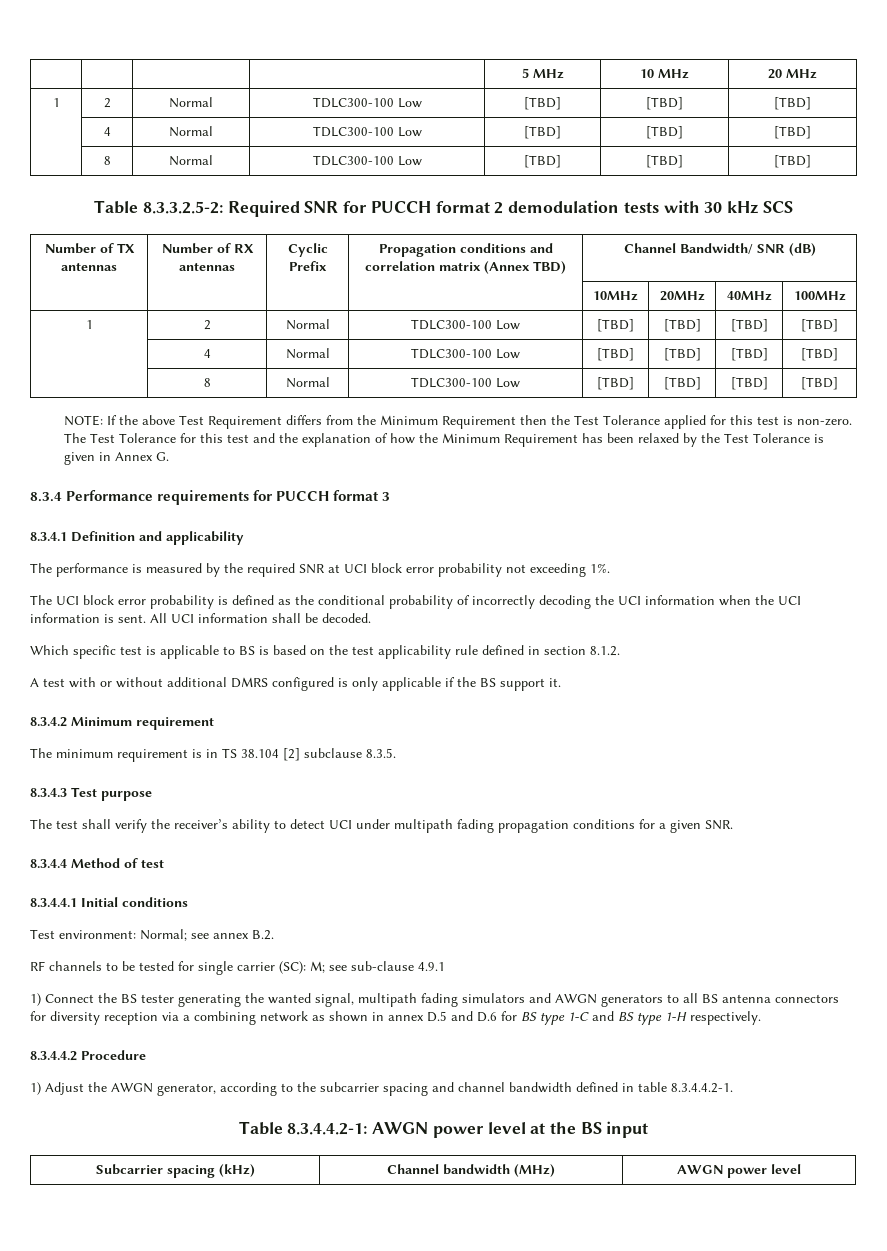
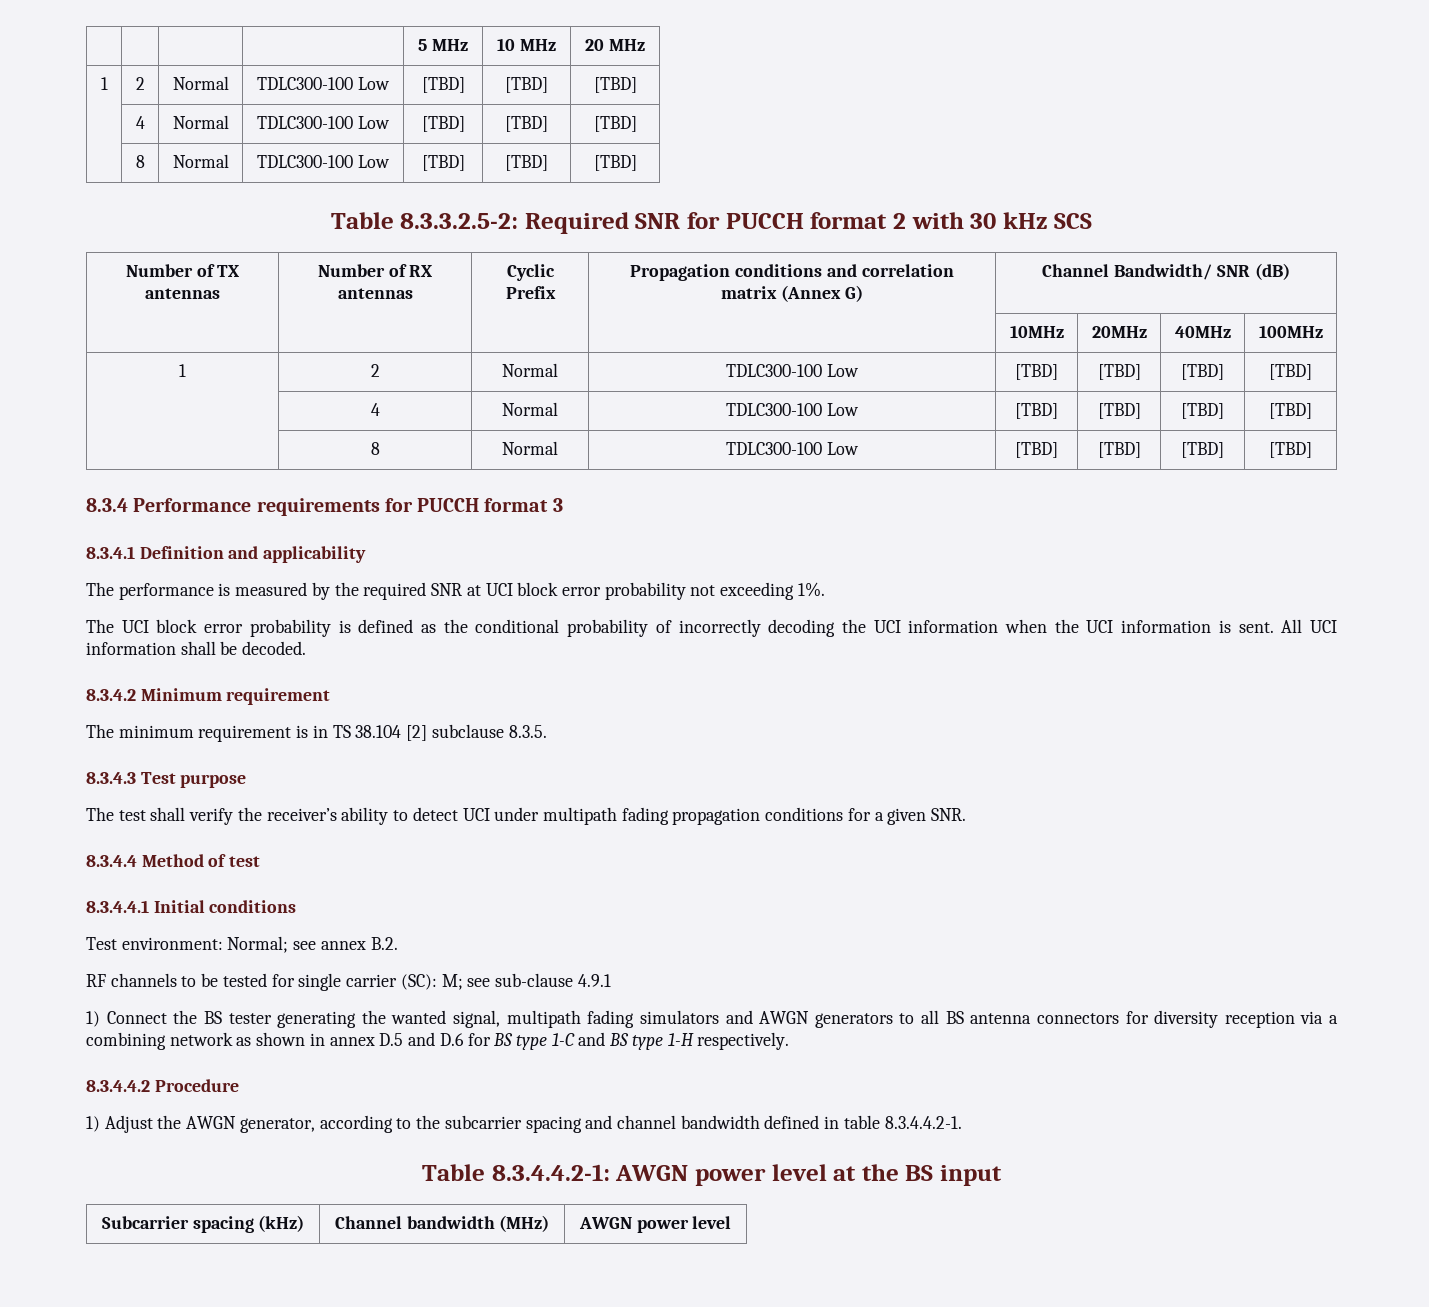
- Table 8.3.3.2.5-2: Required SNR for PUCCH format 2 demodulation tests with 30 kHz SCS
+ Table 8.3.3.2.5-2: Required SNR for PUCCH format 2 with 30 kHz SCS
- Number of TX antennas | Number of RX antennas | Cyclic Prefix | Propagation conditions and correlation matrix (Annex TBD) | Channel Bandwidth/ SNR (dB)
+ Number of TX antennas | Number of RX antennas | Cyclic Prefix | Propagation conditions and correlation matrix (Annex G) | Channel Bandwidth/ SNR (dB)
- NOTE: If the above Test Requirement differs from the Minimum Requirement then the Test Tolerance applied for this test is non-zero. The Test Tolerance for this test and the explanation of how the Minimum Requirement has been relaxed by the Test Tolerance is given in Annex G.
- Which specific test is applicable to BS is based on the test applicability rule defined in section 8.1.2.
- A test with or without additional DMRS configured is only applicable if the BS support it.

